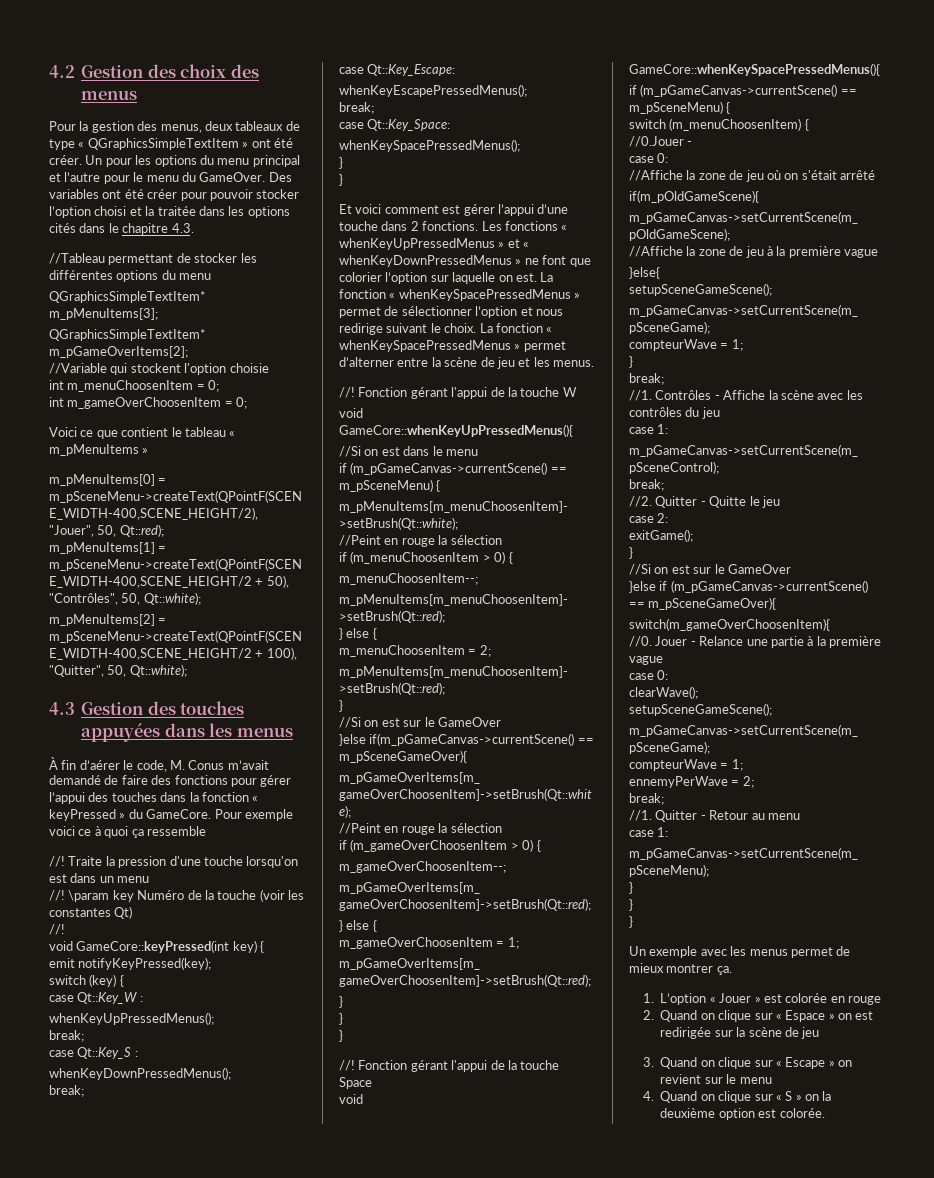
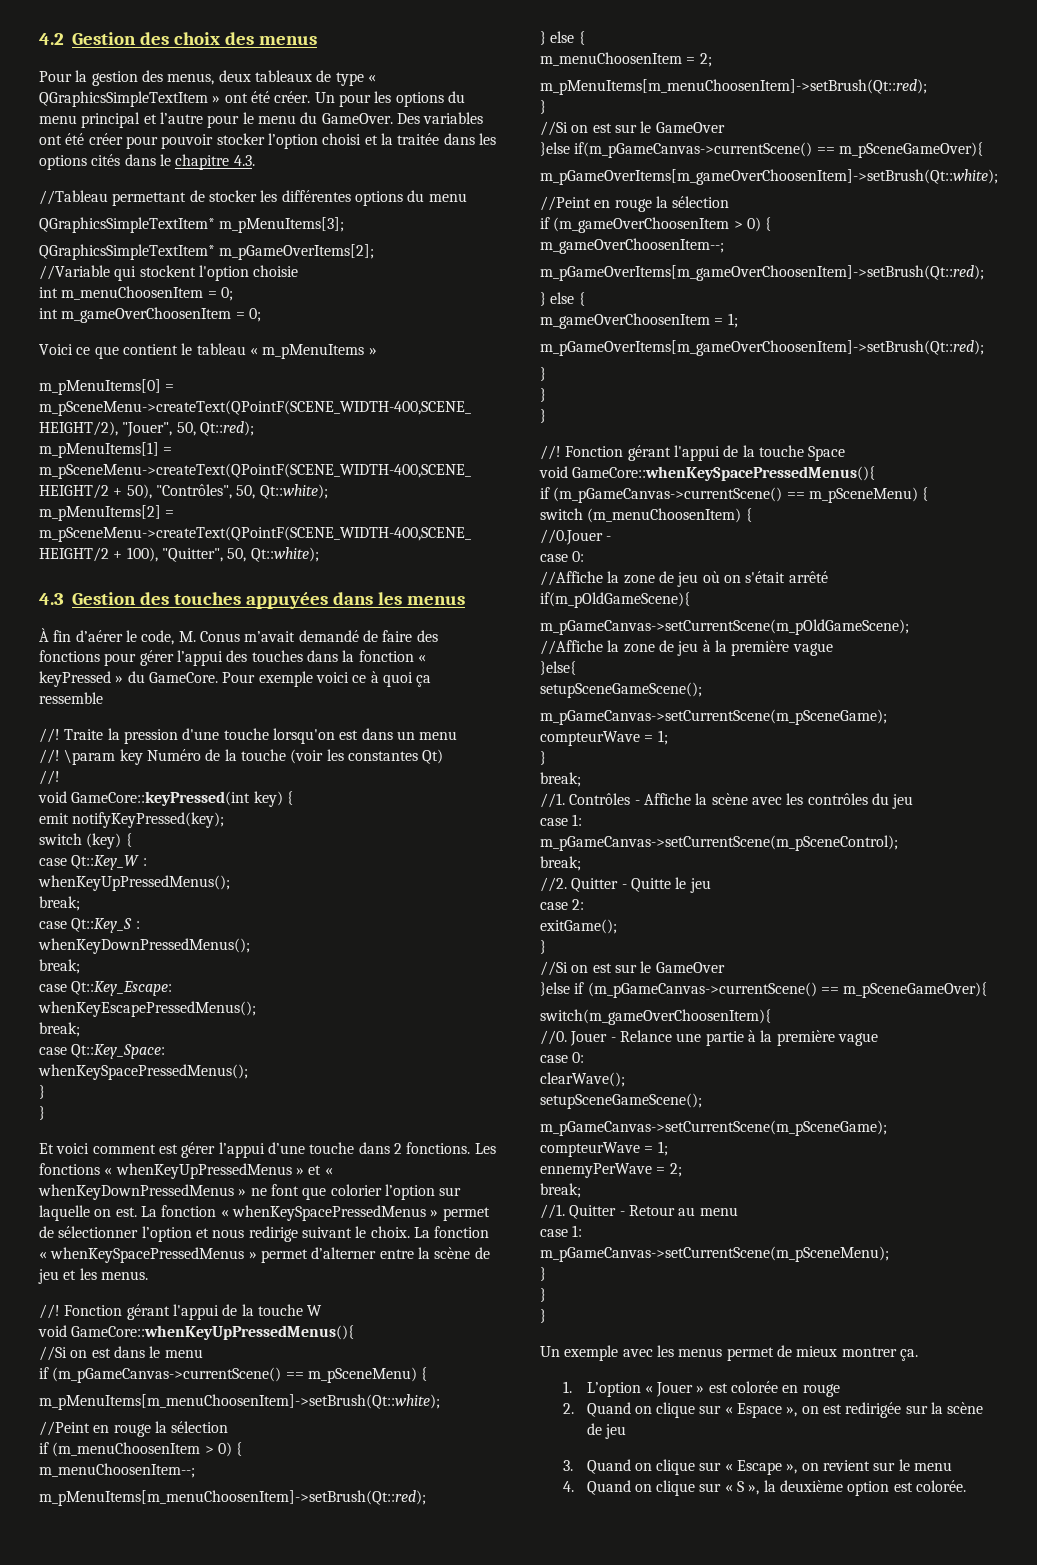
- 2. Quand on clique sur « Espace » on est redirigée sur la scène de jeu
+ 2. Quand on clique sur « Espace », on est redirigée sur la scène de jeu
- 3. Quand on clique sur « Escape » on revient sur le menu
+ 3. Quand on clique sur « Escape », on revient sur le menu
- 4. Quand on clique sur « S » on la deuxième option est colorée.
+ 4. Quand on clique sur « S », la deuxième option est colorée.

